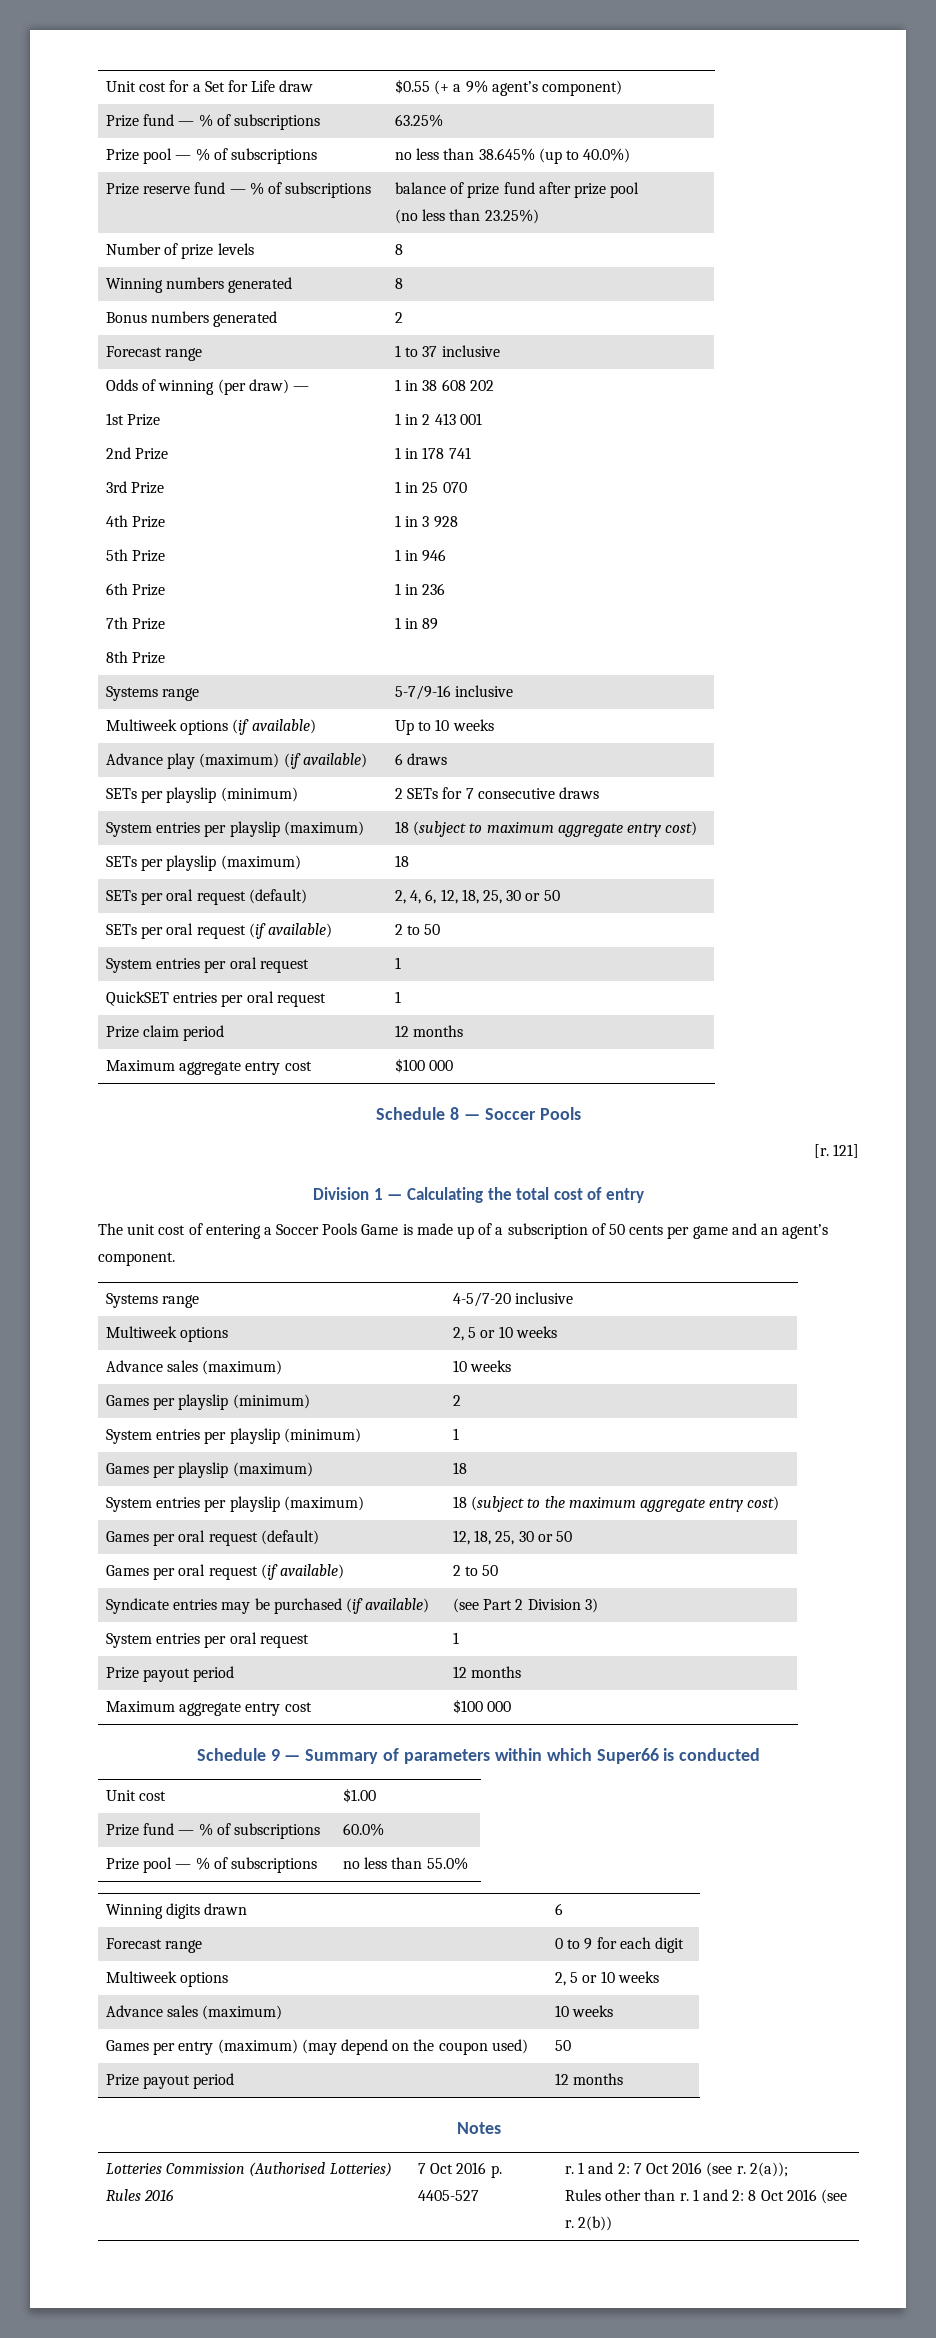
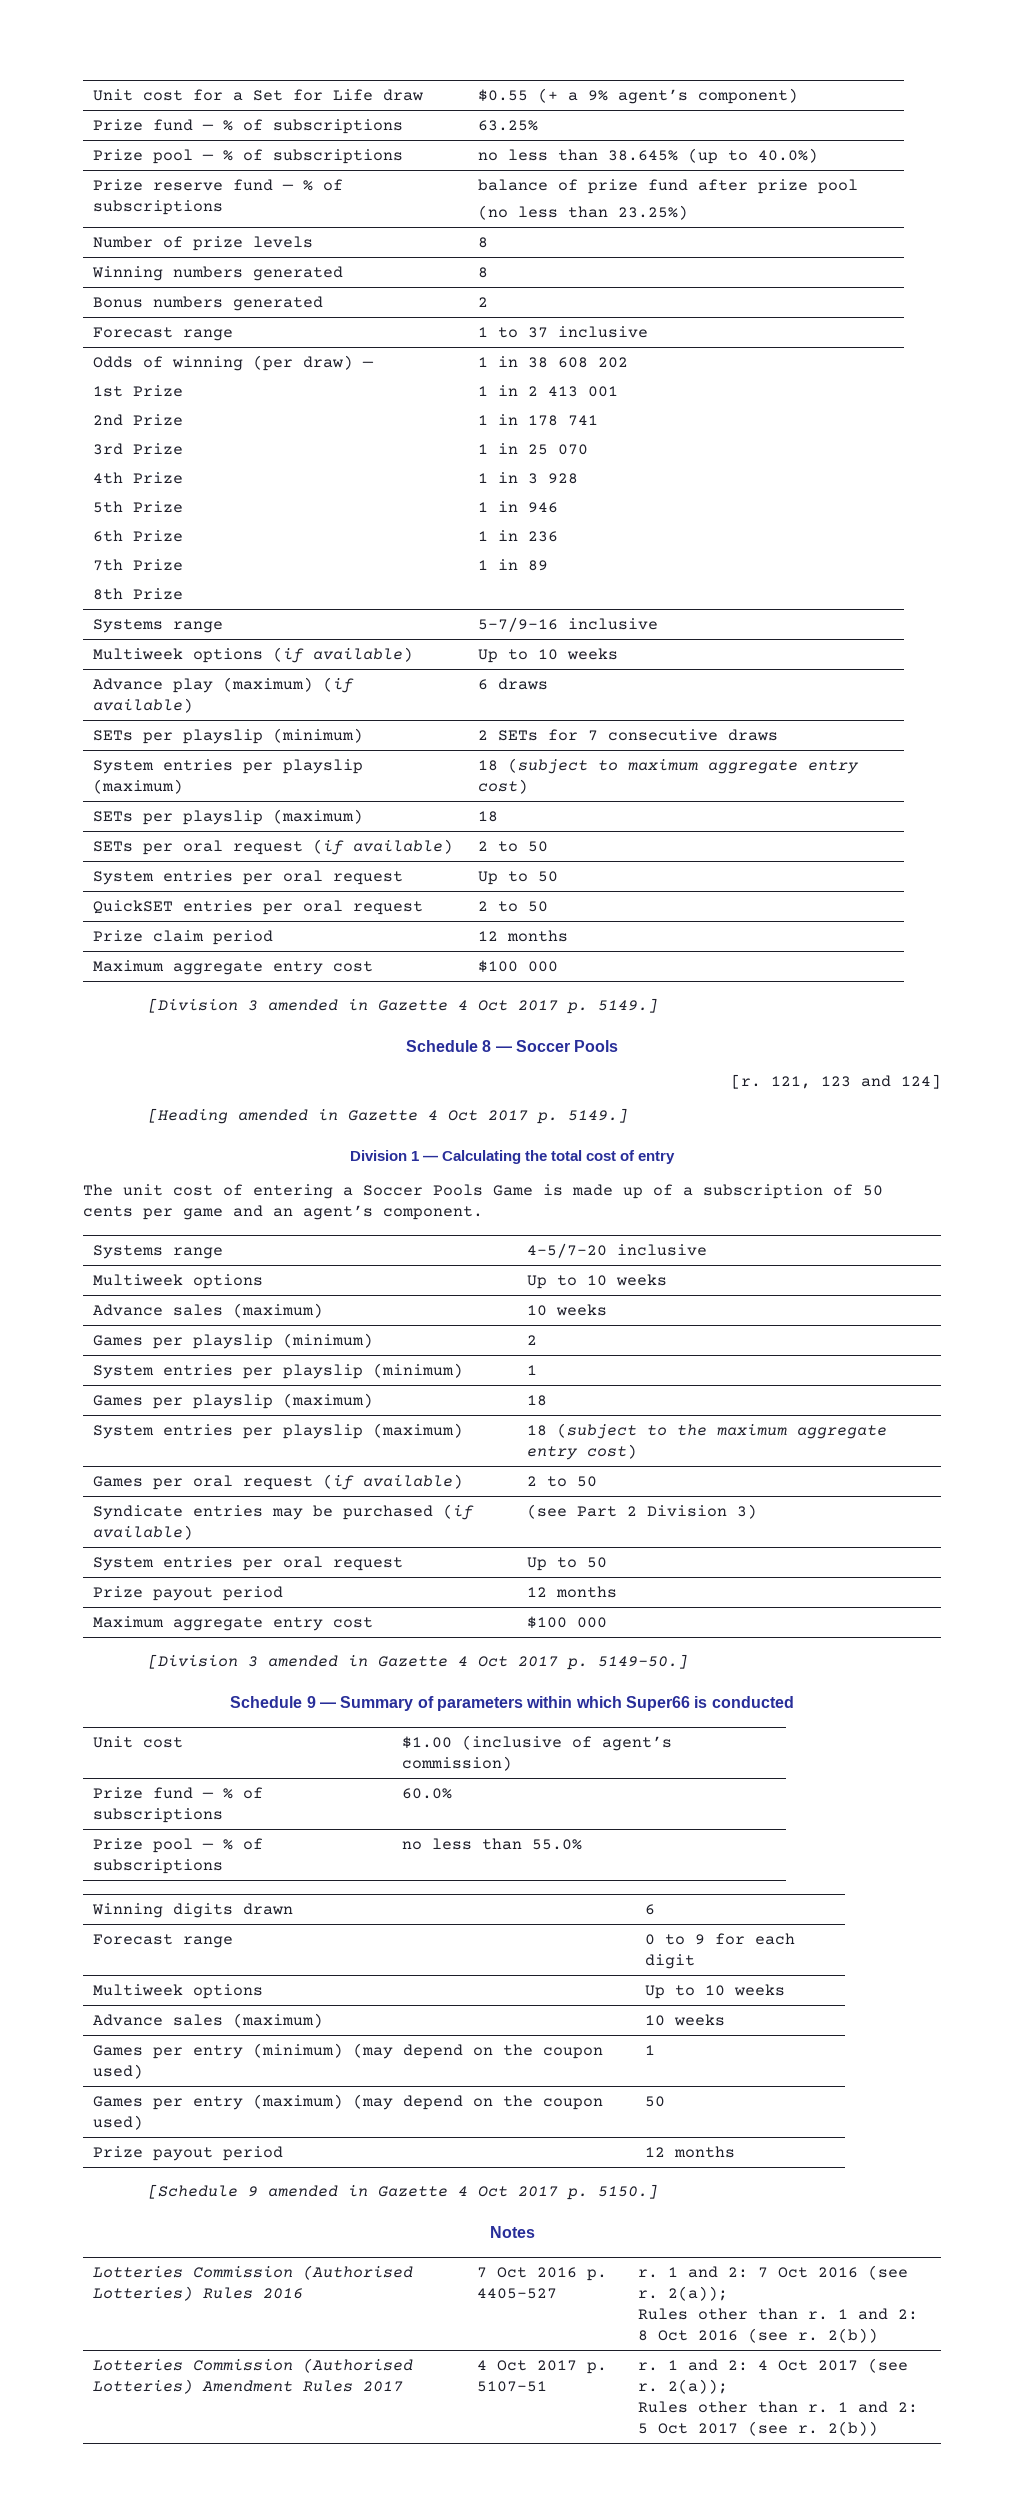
- SETs per oral request (default) | 2, 4, 6, 12, 18, 25, 30 or 50
  SETs per oral request (if available) | 2 to 50
- System entries per oral request | 1
+ System entries per oral request | Up to 50
- QuickSET entries per oral request | 1
+ QuickSET entries per oral request | 2 to 50
+ [Division 3 amended in Gazette 4 Oct 2017 p. 5149.]
- 121]
+ 121, 123 and 124]
+ [Heading amended in Gazette 4 Oct 2017 p. 5149.]
  Systems range | 4-5/7-20 inclusive
- Multiweek options | 2, 5 or 10 weeks
+ Multiweek options | Up to 10 weeks
- Games per oral request (default) | 12, 18, 25, 30 or 50
  Syndicate entries may be purchased (if available) | (see Part 2 Division 3)
- System entries per oral request | 1
+ System entries per oral request | Up to 50
+ [Division 3 amended in Gazette 4 Oct 2017 p. 5149-50.]
- Unit cost | $1.00
+ Unit cost | $1.00 (inclusive of agent’s commission)
  Forecast range | 0 to 9 for each digit
- Multiweek options | 2, 5 or 10 weeks
+ Multiweek options | Up to 10 weeks
  Advance sales (maximum) | 10 weeks
+ Games per entry (minimum) (may depend on the coupon used) | 1
+ [Schedule 9 amended in Gazette 4 Oct 2017 p. 5150.]
+ Lotteries Commission (Authorised Lotteries) Amendment Rules 2017 | 4 Oct 2017 p. 5107-51 | r. 1 and 2: 4 Oct 2017 (see r. 2(a));
+ Rules other than r. 1 and 2: 5 Oct 2017 (see r. 2(b))

